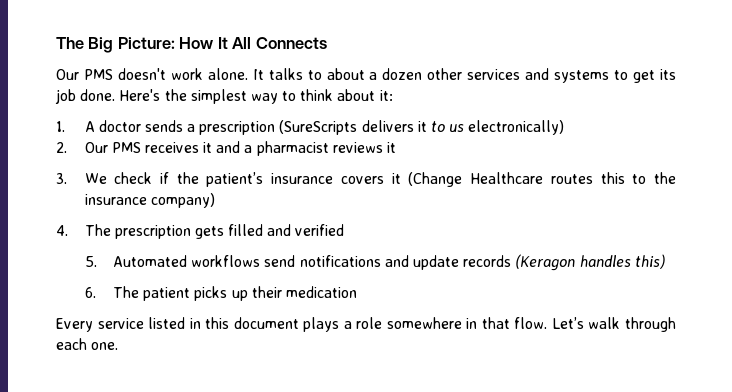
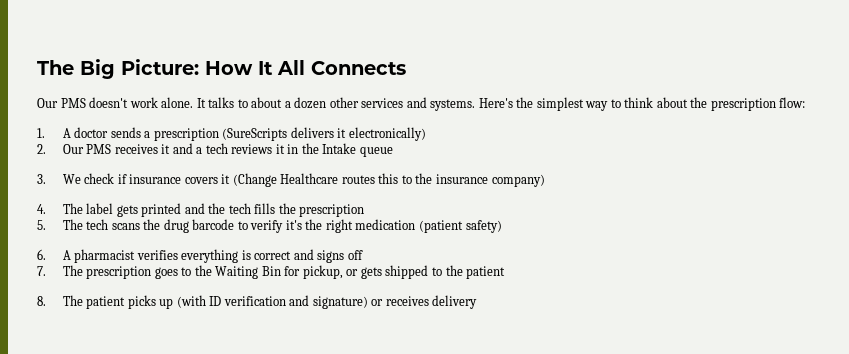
- It talks to about a dozen other services and systems to get its job done.
+ It talks to about a dozen other services and systems.
- Here's the simplest way to think about it:
+ Here's the simplest way to think about the prescription flow:
- 1. A doctor sends a prescription (SureScripts delivers it to us electronically)
+ 1. A doctor sends a prescription (SureScripts delivers it electronically)
- 2. Our PMS receives it and a pharmacist reviews it
+ 2. Our PMS receives it and a tech reviews it in the Intake queue
- 3. We check if the patient’s insurance covers it (Change Healthcare routes this to the insurance company)
+ 3. We check if insurance covers it (Change Healthcare routes this to the insurance company)
- 4. The prescription gets filled and verified
- 5. Automated workflows send notifications and update records (Keragon handles this)
- 6. The patient picks up their medication
- Every service listed in this document plays a role somewhere in that flow. Let’s walk through each one.
+ 4. The label gets printed and the tech fills the prescription
+ 5. The tech scans the drug barcode to verify it's the right medication (patient safety)
+ 6. A pharmacist verifies everything is correct and signs off
+ 7. The prescription goes to the Waiting Bin for pickup, or gets shipped to the patient
+ 8. The patient picks up (with ID verification and signature) or receives delivery

